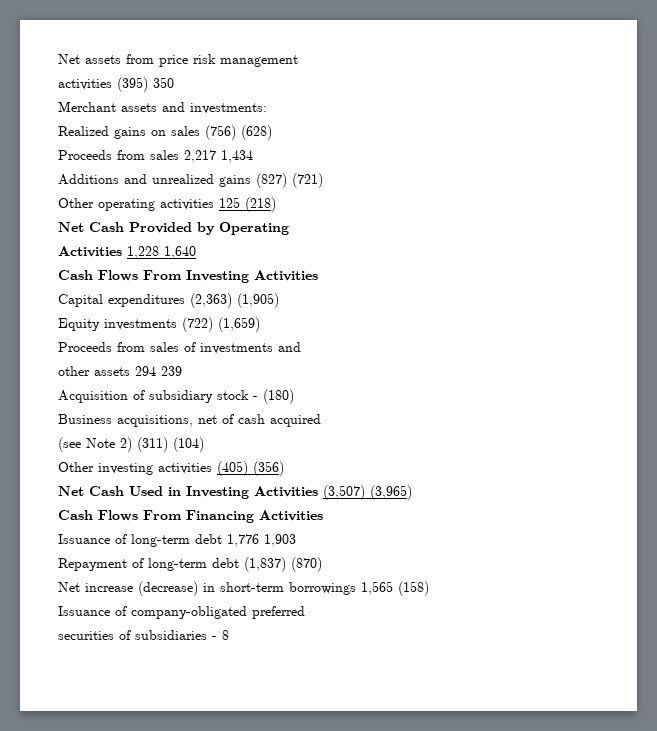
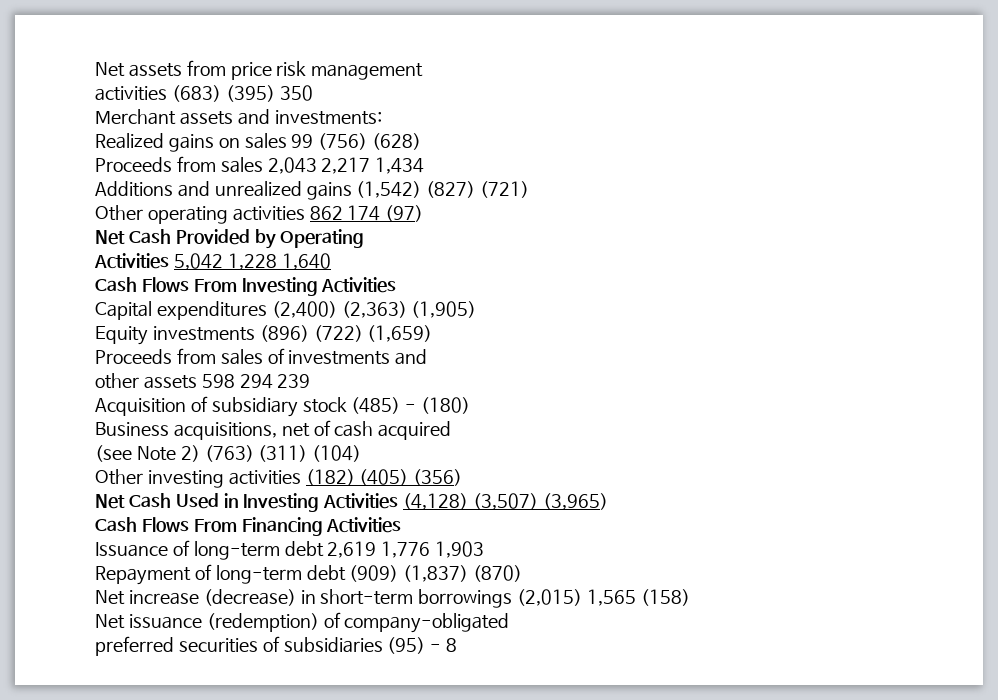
- activities (395) 350
+ activities (683) (395) 350
- Realized gains on sales (756) (628)
+ Realized gains on sales 99 (756) (628)
- Proceeds from sales 2,217 1,434
+ Proceeds from sales 2,043 2,217 1,434
- Additions and unrealized gains (827) (721)
+ Additions and unrealized gains (1,542) (827) (721)
- Other operating activities 125 (218)
+ Other operating activities 862 174 (97)
- Activities 1,228 1,640
+ Activities 5,042 1,228 1,640
- Capital expenditures (2,363) (1,905)
+ Capital expenditures (2,400) (2,363) (1,905)
- Equity investments (722) (1,659)
+ Equity investments (896) (722) (1,659)
- other assets 294 239
+ other assets 598 294 239
- Acquisition of subsidiary stock - (180)
+ Acquisition of subsidiary stock (485) - (180)
- (see Note 2) (311) (104)
+ (see Note 2) (763) (311) (104)
- Other investing activities (405) (356)
+ Other investing activities (182) (405) (356)
- Net Cash Used in Investing Activities (3,507) (3,965)
+ Net Cash Used in Investing Activities (4,128) (3,507) (3,965)
- Issuance of long-term debt 1,776 1,903
+ Issuance of long-term debt 2,619 1,776 1,903
- Repayment of long-term debt (1,837) (870)
+ Repayment of long-term debt (909) (1,837) (870)
- Net increase (decrease) in short-term borrowings 1,565 (158)
+ Net increase (decrease) in short-term borrowings (2,015) 1,565 (158)
- Issuance of company-obligated preferred
- securities of subsidiaries - 8
+ Net issuance (redemption) of company-obligated
+ preferred securities of subsidiaries (95) - 8

